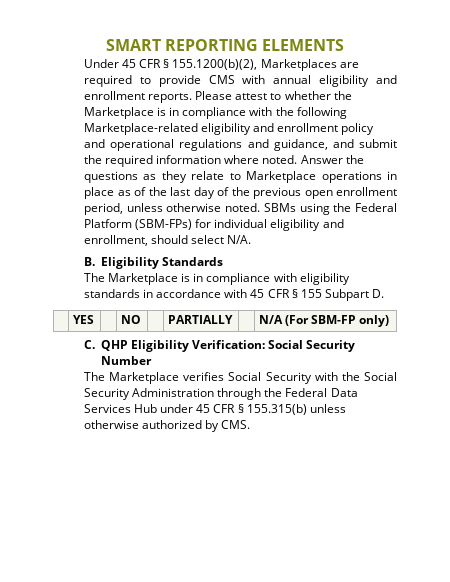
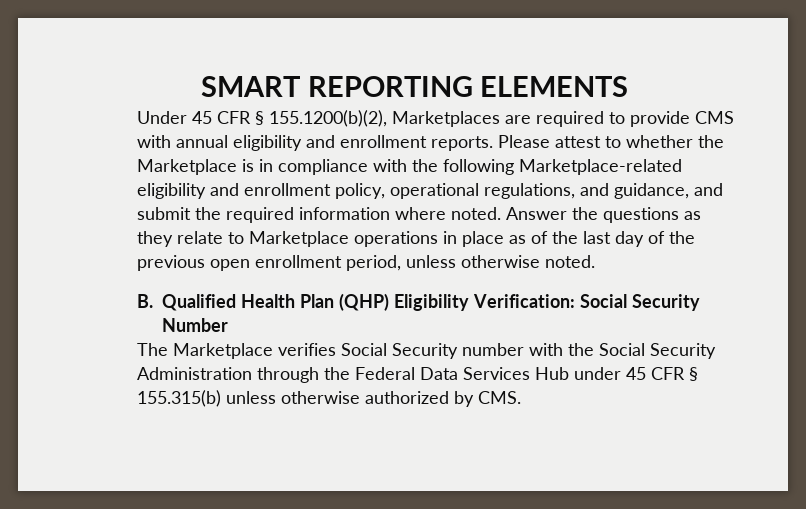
- Please attest to whether the Marketplace is in compliance with the following Marketplace-related eligibility and enrollment policy and operational regulations and guidance, and submit the required information where noted.
+ Please attest to whether the Marketplace is in compliance with the following Marketplace-related eligibility and enrollment policy, operational regulations, and guidance, and submit the required information where noted.
- Answer the questions as they relate to Marketplace operations in place as of the last day of the previous open enrollment period, unless otherwise noted. SBMs using the Federal Platform (SBM-FPs) for individual eligibility and enrollment, should select N/A.
- B. Eligibility Standards
- The Marketplace is in compliance with eligibility standards in accordance with 45 CFR § 155 Subpart D.
- | YES | | NO | | PARTIALLY | | N/A (For SBM-FP only)
- C. QHP Eligibility Verification: Social Security Number
+ Answer the questions as they relate to Marketplace operations in place as of the last day of the previous open enrollment period, unless otherwise noted.
+ B. Qualified Health Plan (QHP) Eligibility Verification: Social Security Number
- The Marketplace verifies Social Security with the Social Security Administration through the Federal Data Services Hub under 45 CFR § 155.315(b) unless otherwise authorized by CMS.
+ The Marketplace verifies Social Security number with the Social Security Administration through the Federal Data Services Hub under 45 CFR § 155.315(b) unless otherwise authorized by CMS.

